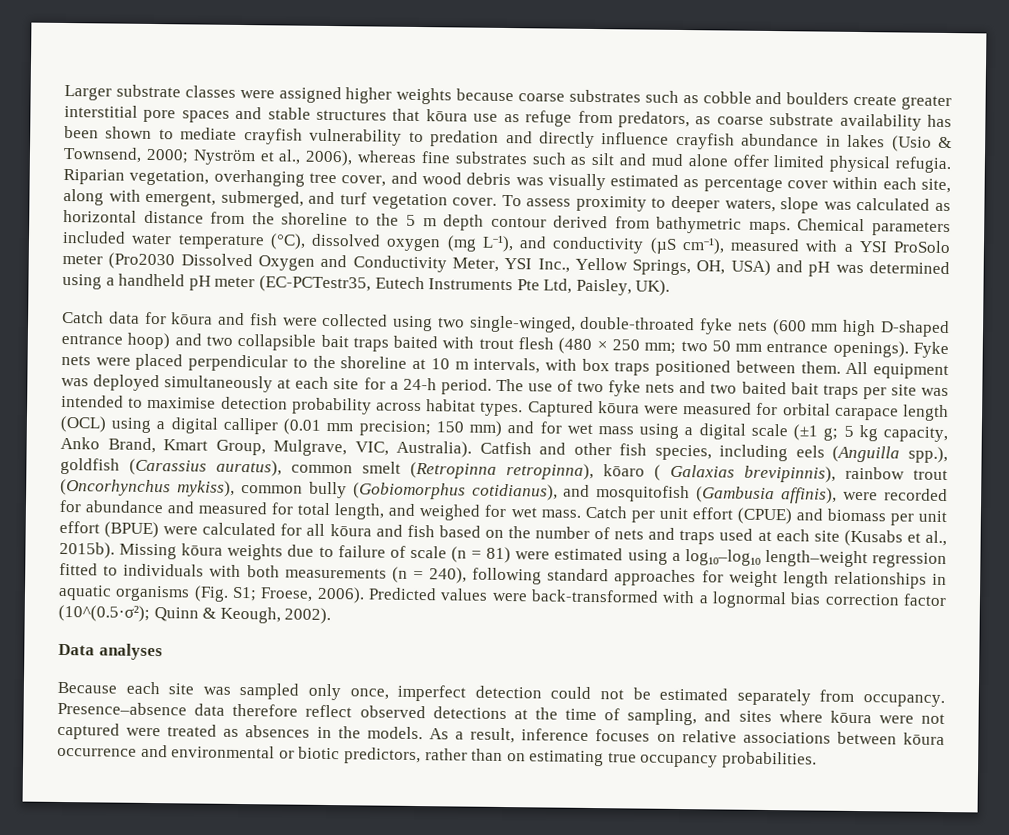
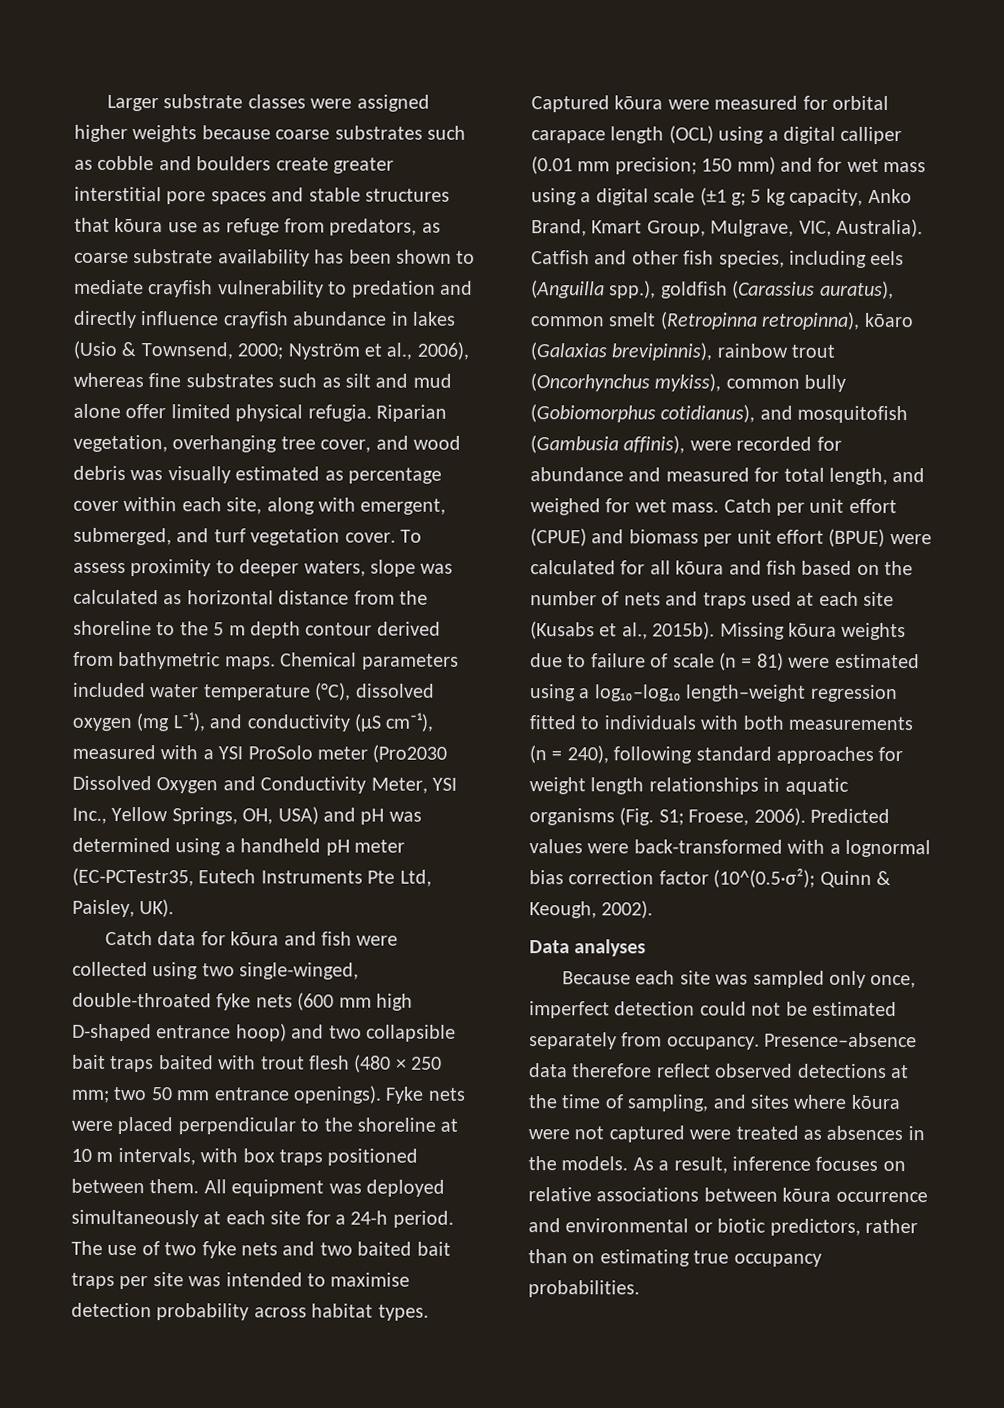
- Catfish and other fish species, including eels (Anguilla spp.), goldfish (Carassius auratus), common smelt (Retropinna retropinna), kōaro ( Galaxias brevipinnis), rainbow trout (Oncorhynchus mykiss), common bully (Gobiomorphus cotidianus), and mosquitofish (Gambusia affinis), were recorded for abundance and measured for total length, and weighed for wet mass.
+ Catfish and other fish species, including eels (Anguilla spp.), goldfish (Carassius auratus), common smelt (Retropinna retropinna), kōaro (Galaxias brevipinnis), rainbow trout (Oncorhynchus mykiss), common bully (Gobiomorphus cotidianus), and mosquitofish (Gambusia affinis), were recorded for abundance and measured for total length, and weighed for wet mass.

